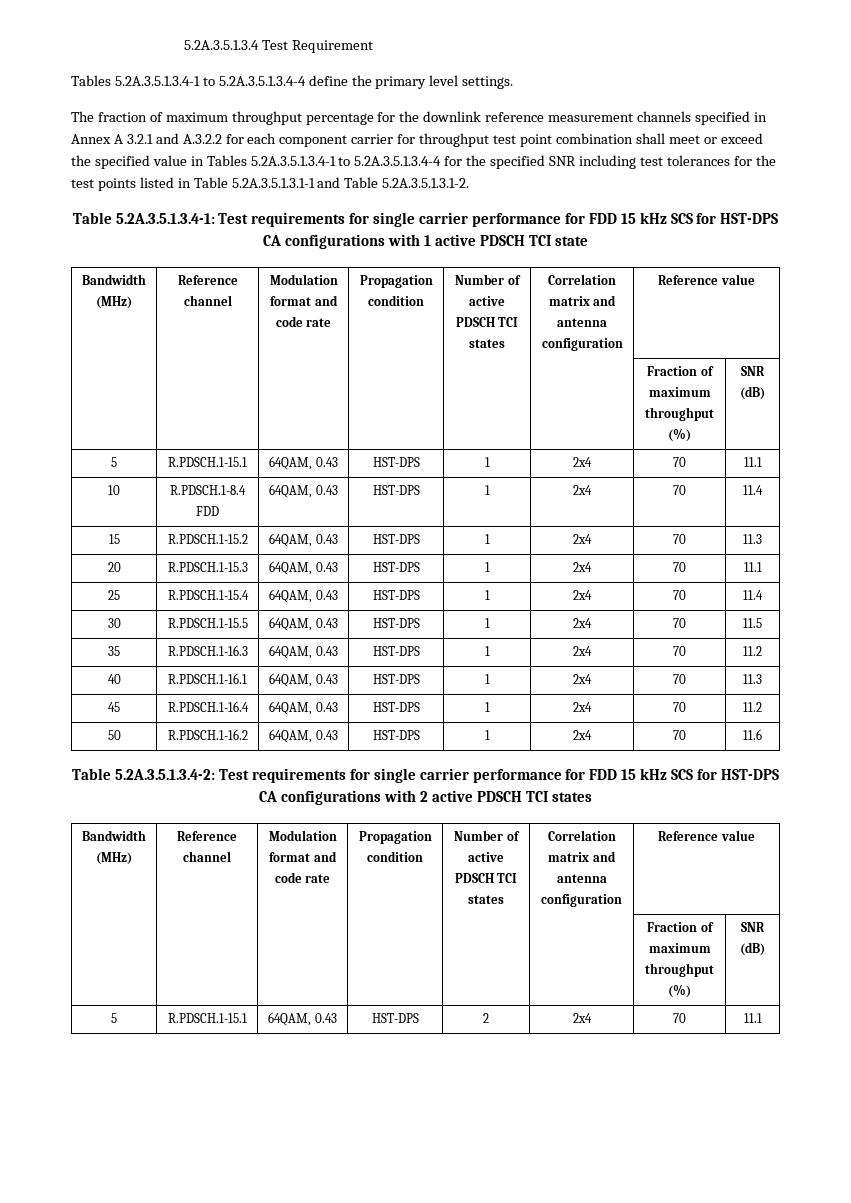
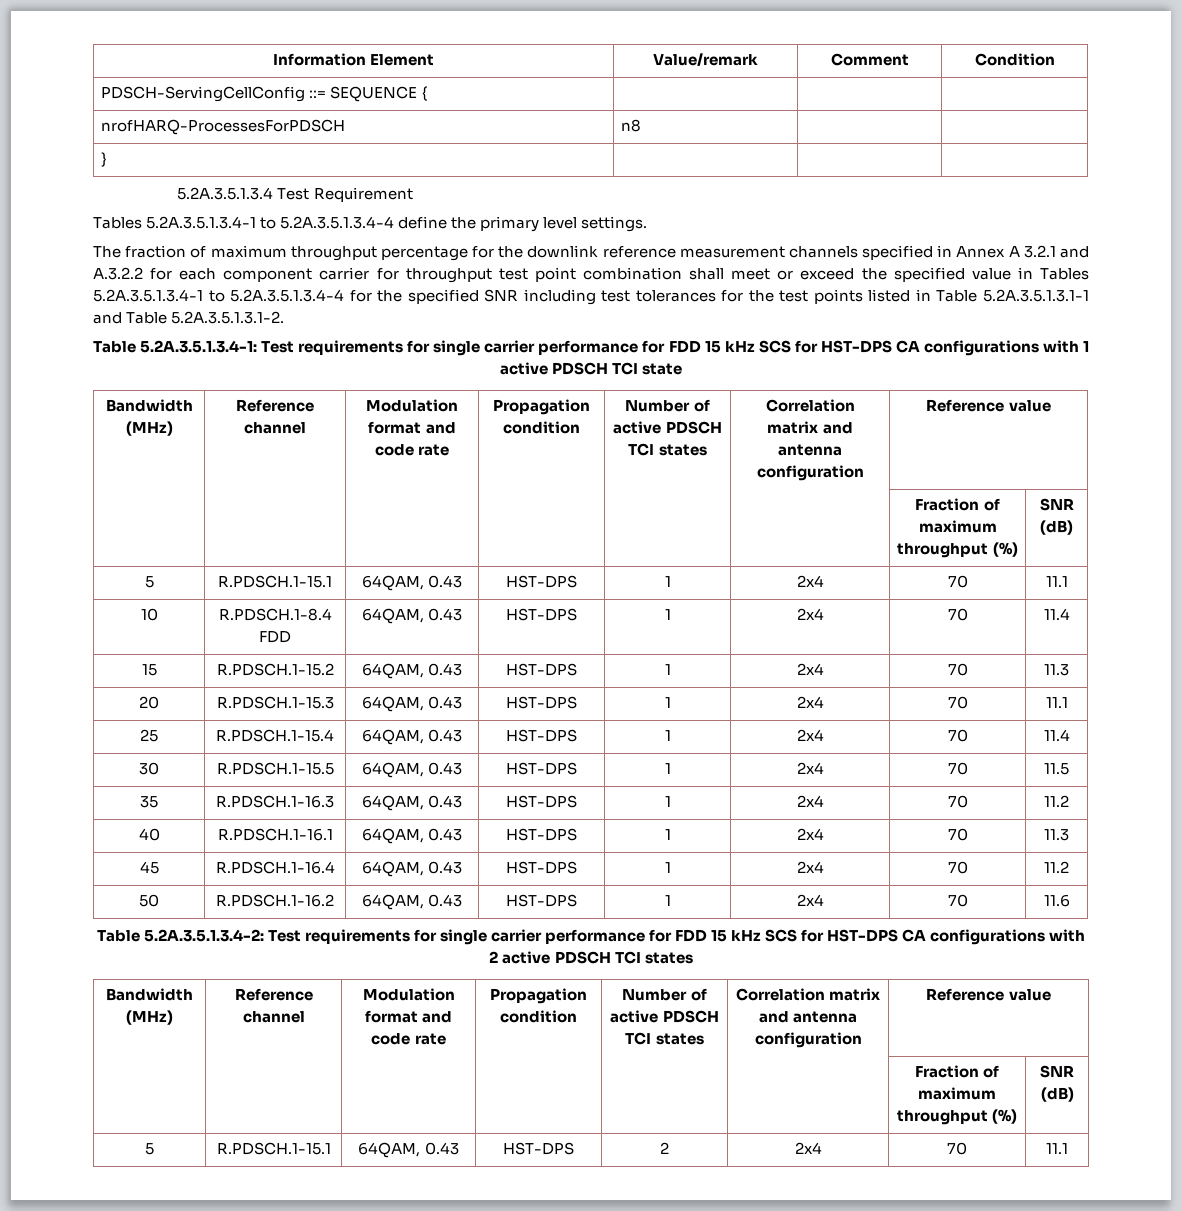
+ Information Element | Value/remark | Comment | Condition
+ PDSCH-ServingCellConfig ::= SEQUENCE { | | |
+ nrofHARQ-ProcessesForPDSCH | n8 | |
+ } | | |

